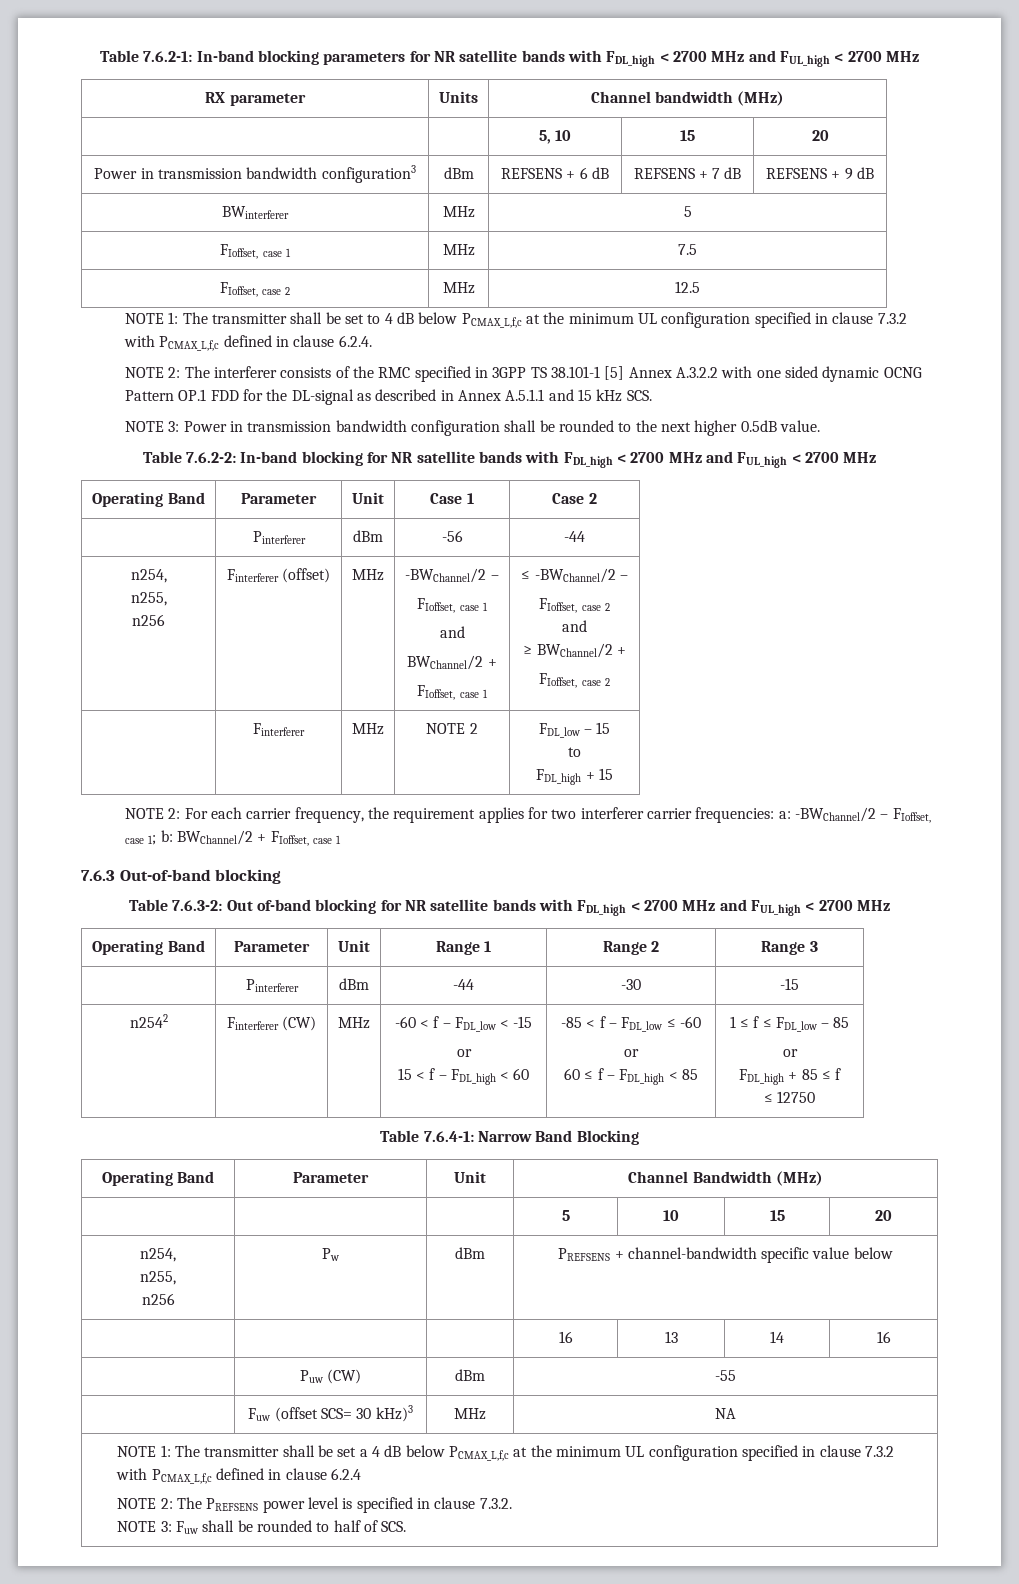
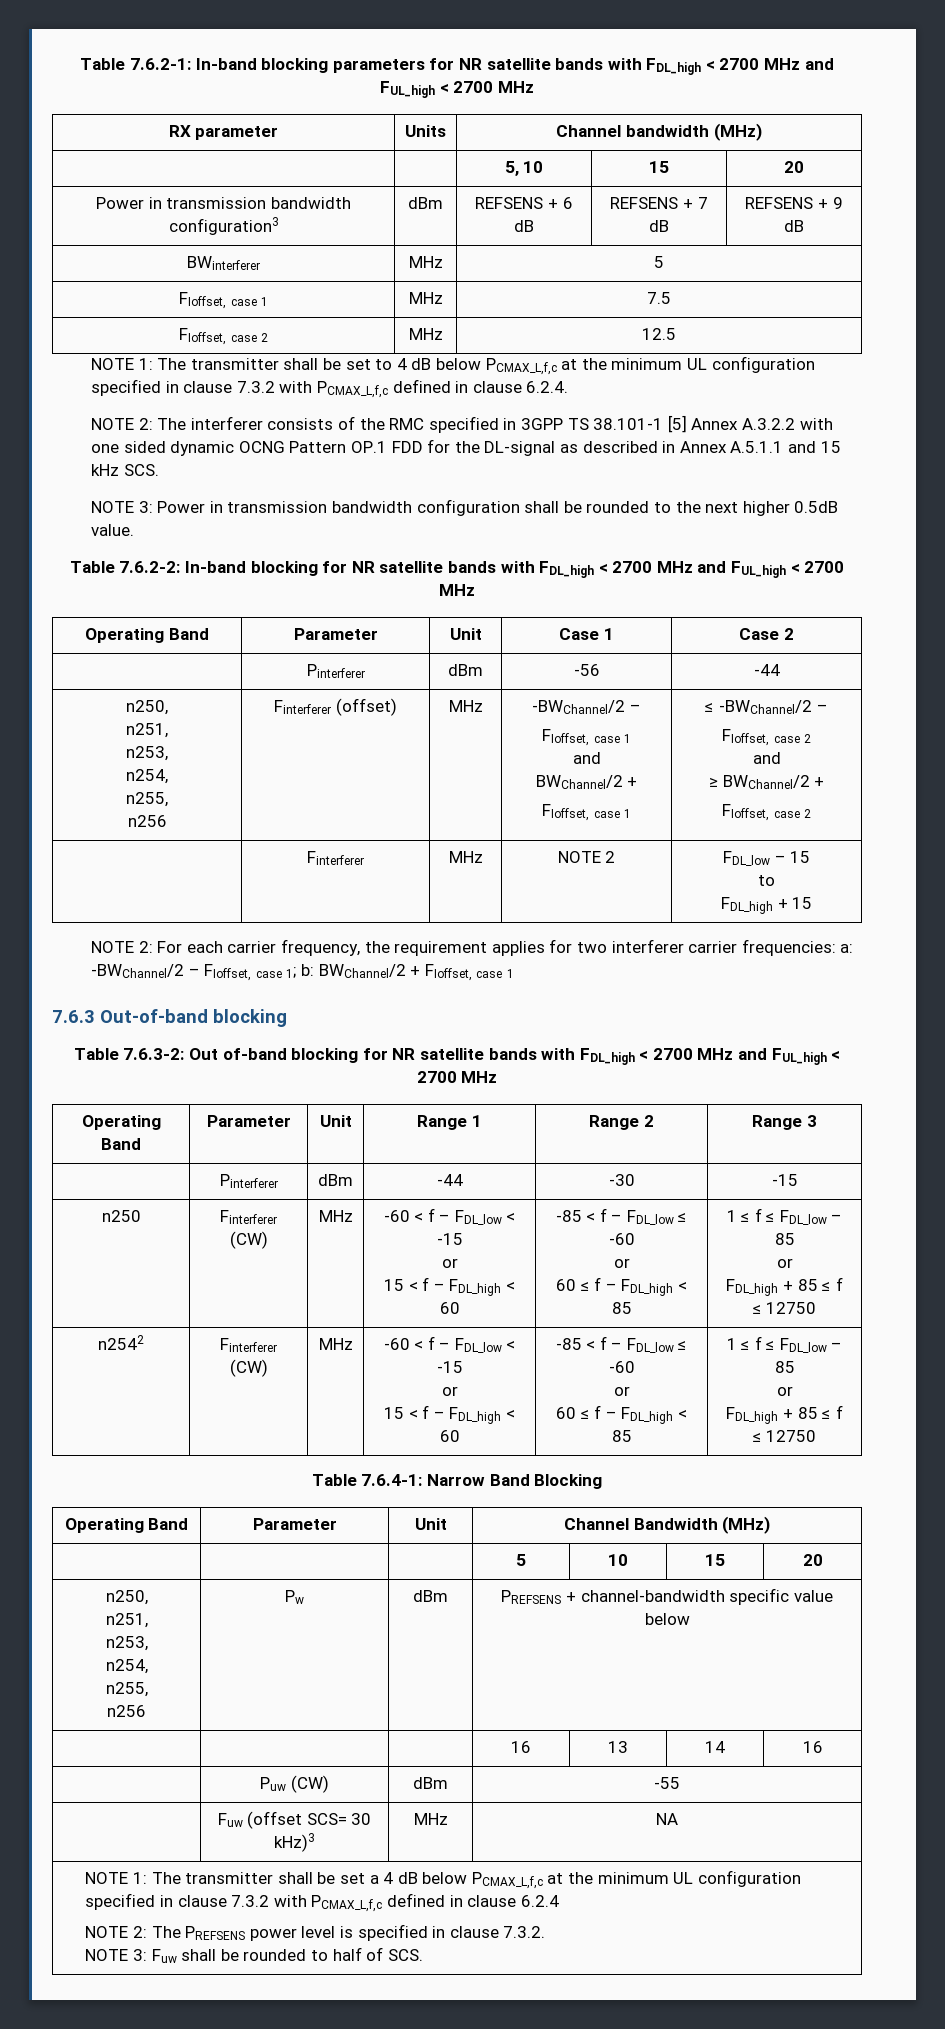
  | Pinterferer | dBm | -56 | -44
+ n250,
+ n251,
+ n253,
+ n250 | Finterferer (CW) | MHz | -60 < f – FDL_low < -15
+ or
+ 15 < f – FDL_high < 60 | -85 < f – FDL_low ≤ -60
+ or
+ 60 ≤ f – FDL_high < 85 | 1 ≤ f ≤ FDL_low – 85
+ or
+ FDL_high + 85 ≤ f
+ ≤ 12750
  | | | 5 | 10 | 15 | 20
+ n250,
+ n251,
+ n253,

